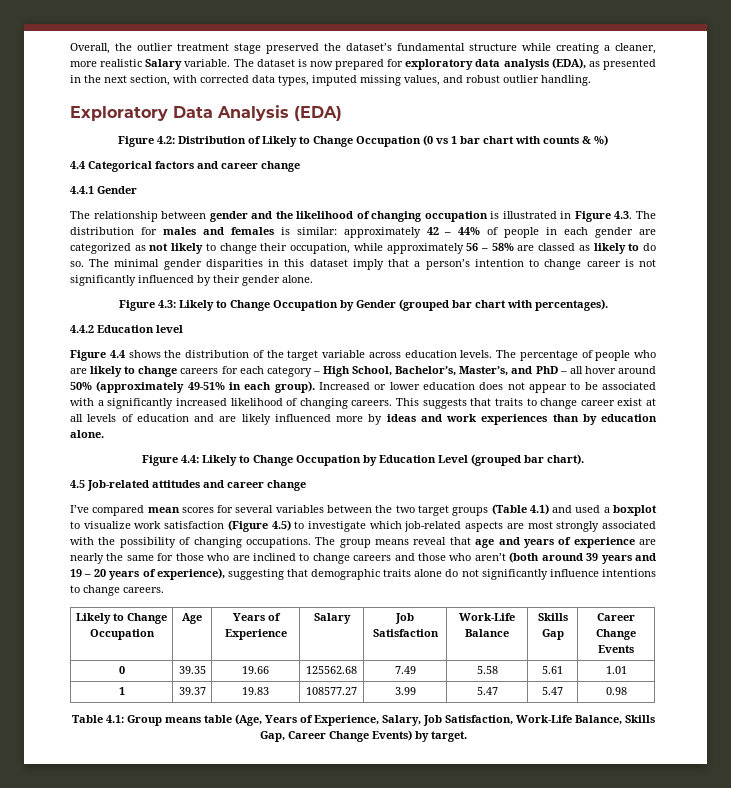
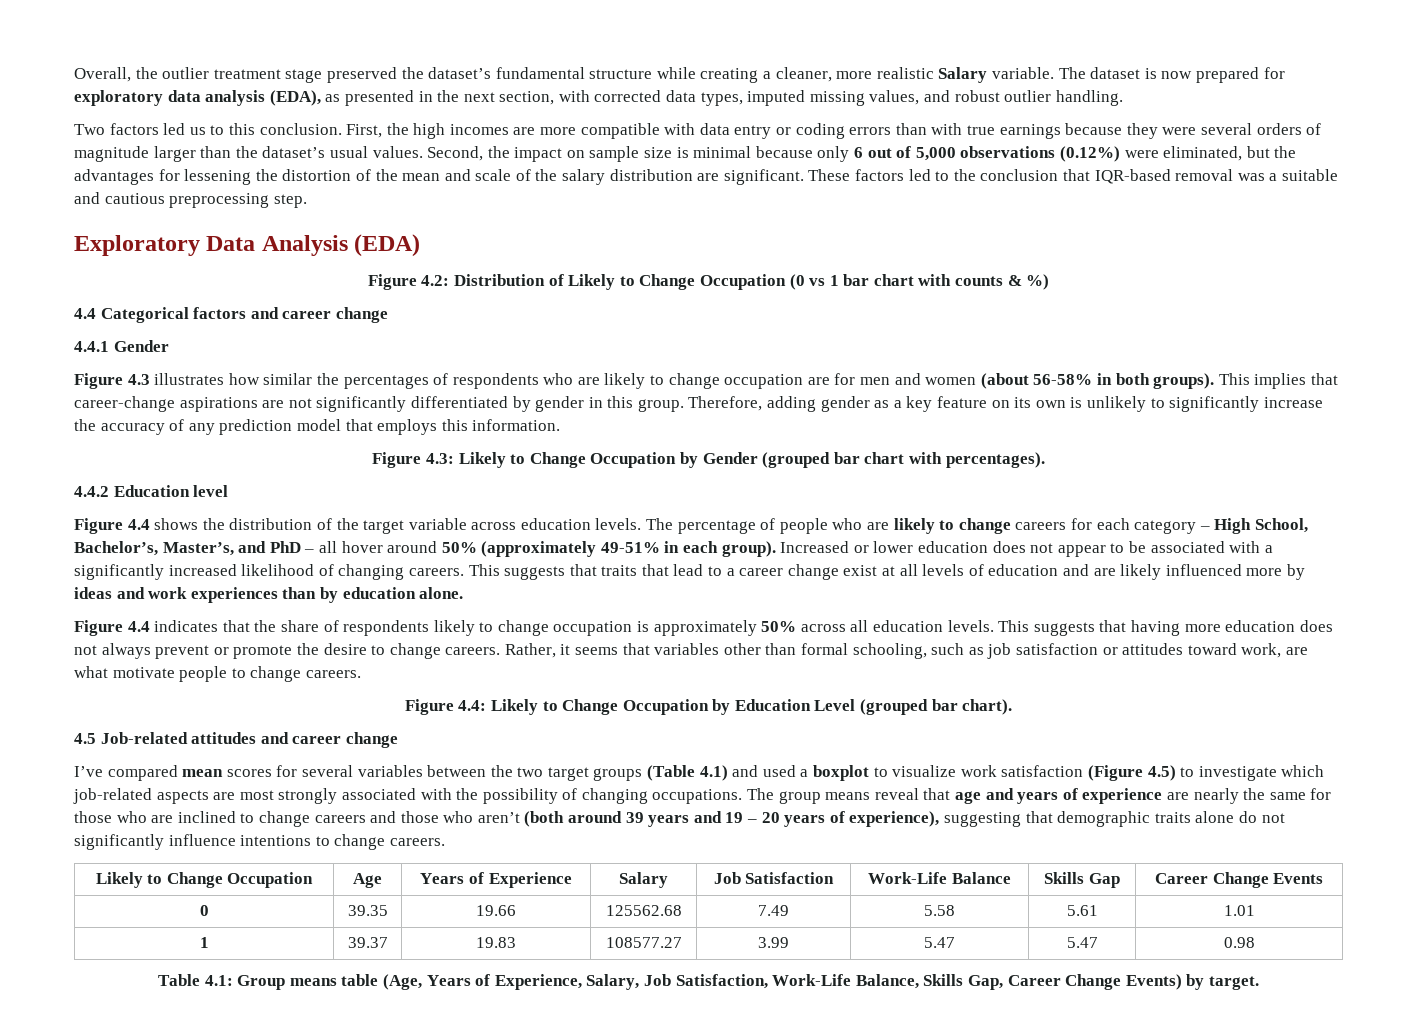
+ Two factors led us to this conclusion. First, the high incomes are more compatible with data entry or coding errors than with true earnings because they were several orders of magnitude larger than the dataset’s usual values. Second, the impact on sample size is minimal because only 6 out of 5,000 observations (0.12%) were eliminated, but the advantages for lessening the distortion of the mean and scale of the salary distribution are significant. These factors led to the conclusion that IQR-based removal was a suitable and cautious preprocessing step.
- The relationship between gender and the likelihood of changing occupation is illustrated in Figure 4.3. The distribution for males and females is similar: approximately 42 – 44% of people in each gender are categorized as not likely to change their occupation, while approximately 56 – 58% are classed as likely to do so. The minimal gender disparities in this dataset imply that a person’s intention to change career is not significantly influenced by their gender alone.
+ Figure 4.3 illustrates how similar the percentages of respondents who are likely to change occupation are for men and women (about 56-58% in both groups). This implies that career-change aspirations are not significantly differentiated by gender in this group. Therefore, adding gender as a key feature on its own is unlikely to significantly increase the accuracy of any prediction model that employs this information.
- This suggests that traits to change career exist at all levels of education and are likely influenced more by ideas and work experiences than by education alone.
+ This suggests that traits that lead to a career change exist at all levels of education and are likely influenced more by ideas and work experiences than by education alone.
+ Figure 4.4 indicates that the share of respondents likely to change occupation is approximately 50% across all education levels. This suggests that having more education does not always prevent or promote the desire to change careers. Rather, it seems that variables other than formal schooling, such as job satisfaction or attitudes toward work, are what motivate people to change careers.

